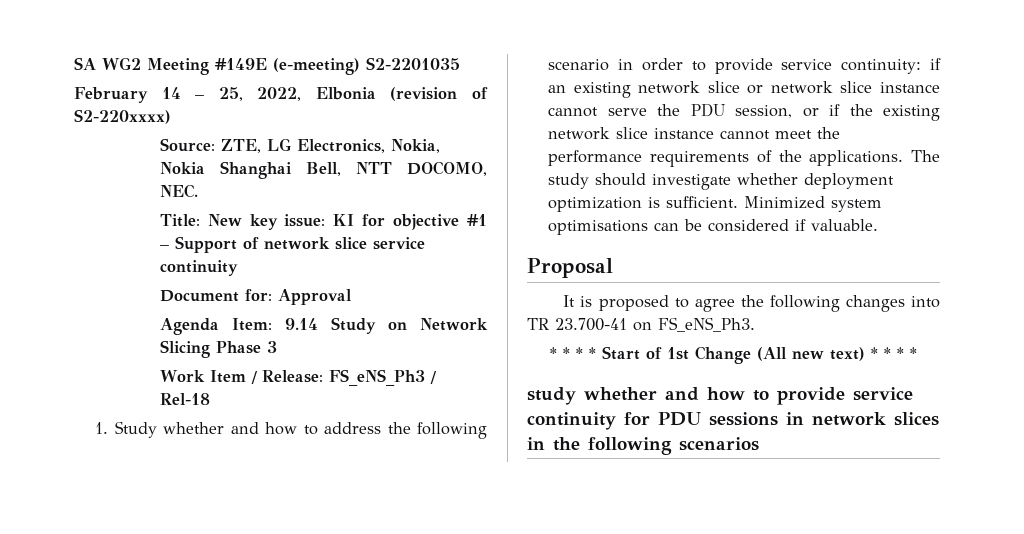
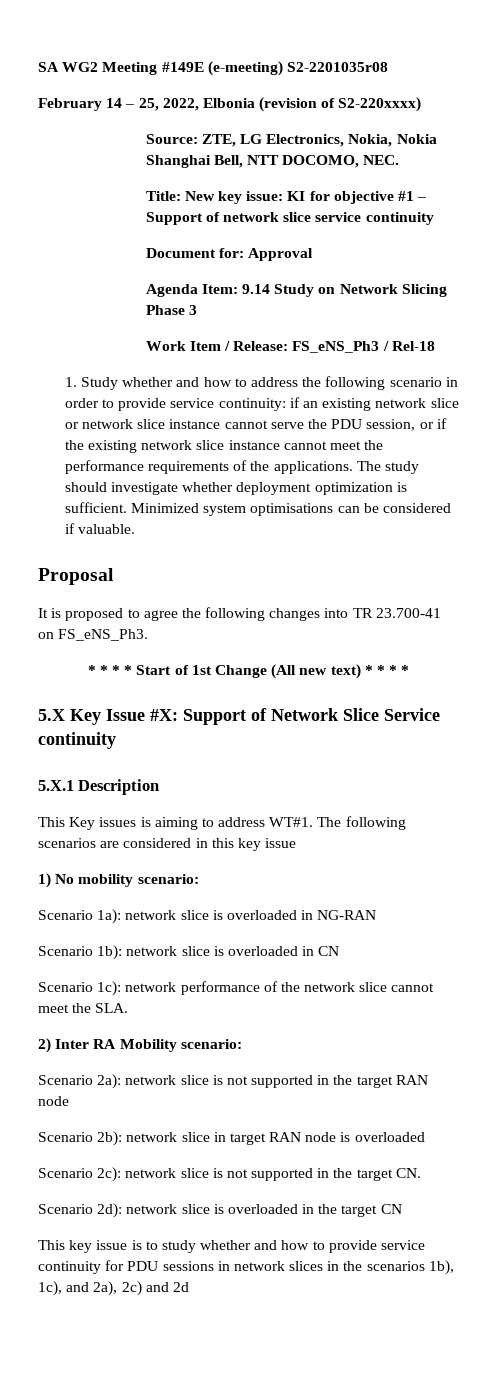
- SA WG2 Meeting #149E (e-meeting) S2-2201035
+ SA WG2 Meeting #149E (e-meeting) S2-2201035r08
- study whether and how to provide service continuity for PDU sessions in network slices in the following scenarios
+ 5.X Key Issue #X: Support of Network Slice Service continuity
+ 5.X.1 Description
+ This Key issues is aiming to address WT#1. The following scenarios are considered in this key issue
+ 1) No mobility scenario:
+ Scenario 1a): network slice is overloaded in NG-RAN
+ Scenario 1b): network slice is overloaded in CN
+ Scenario 1c): network performance of the network slice cannot meet the SLA.
+ 2) Inter RA Mobility scenario:
+ Scenario 2a): network slice is not supported in the target RAN node
+ Scenario 2b): network slice in target RAN node is overloaded
+ Scenario 2c): network slice is not supported in the target CN.
+ Scenario 2d): network slice is overloaded in the target CN
+ This key issue is to study whether and how to provide service continuity for PDU sessions in network slices in the scenarios 1b), 1c), and 2a), 2c) and 2d

